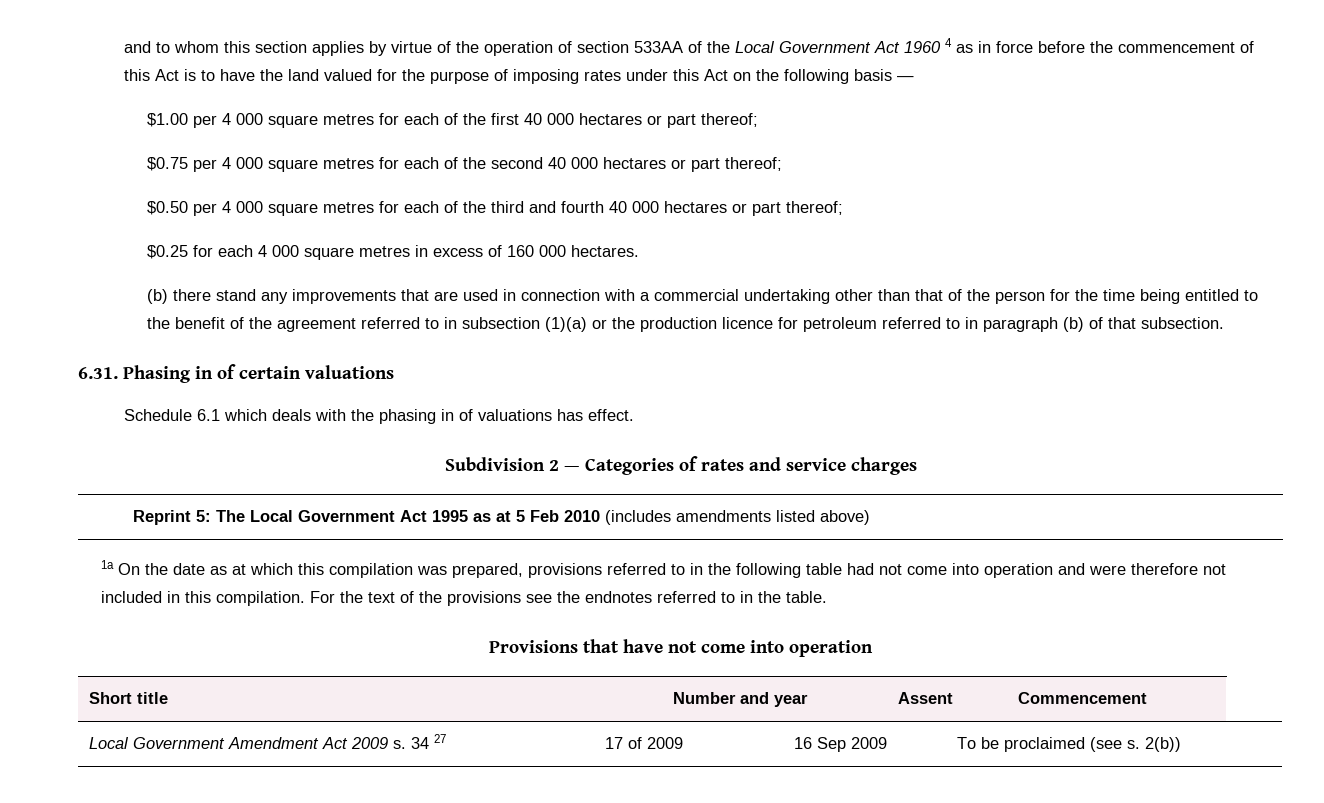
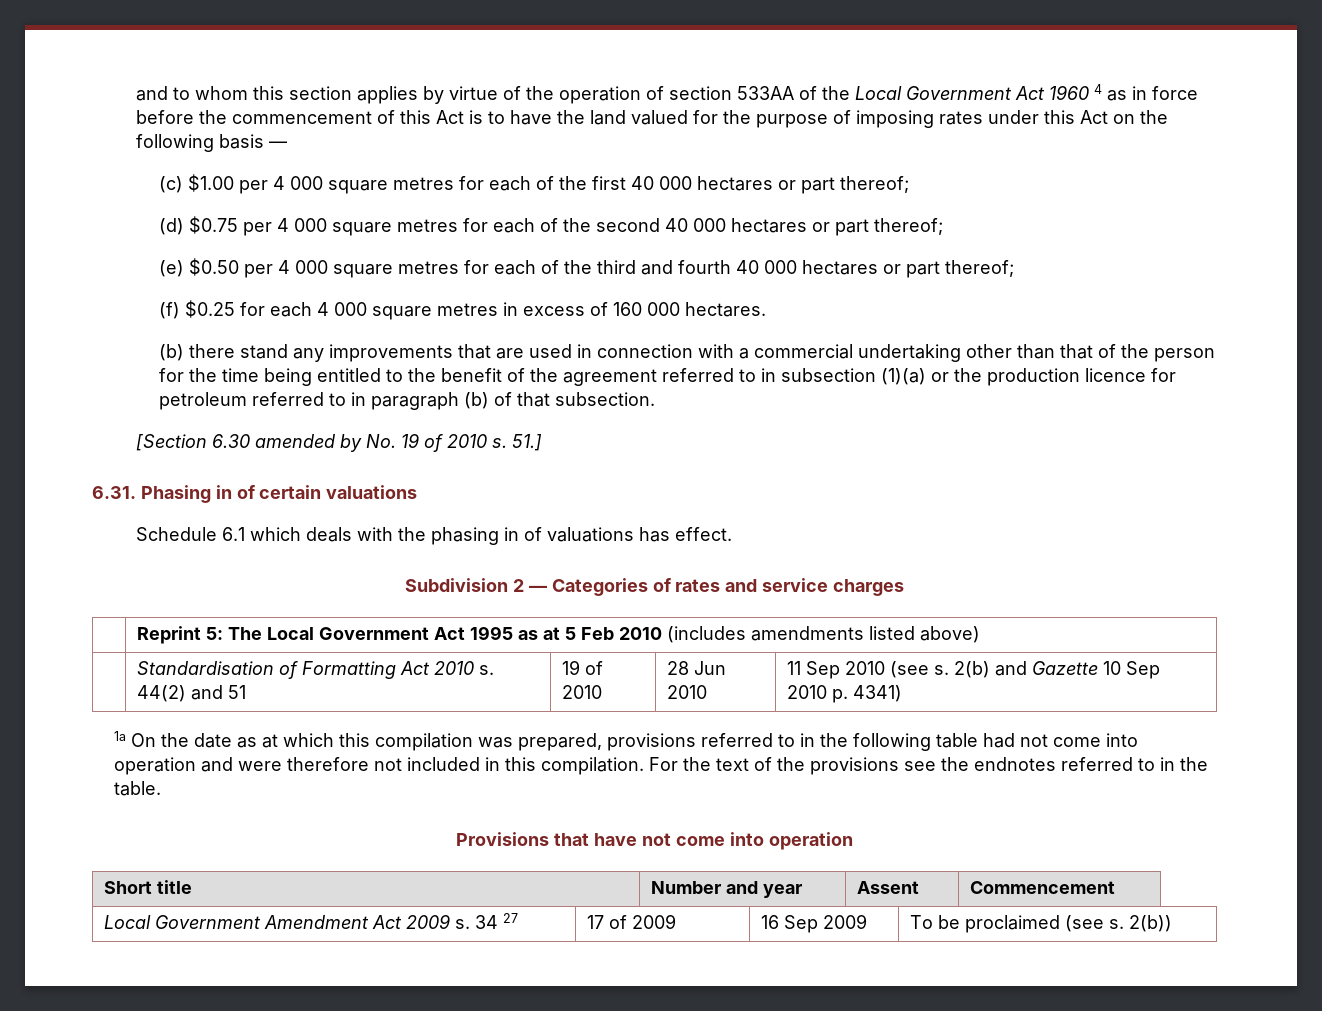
- $1.00 per 4 000 square metres for each of the first 40 000 hectares or part thereof;
+ (c) $1.00 per 4 000 square metres for each of the first 40 000 hectares or part thereof;
- $0.75 per 4 000 square metres for each of the second 40 000 hectares or part thereof;
+ (d) $0.75 per 4 000 square metres for each of the second 40 000 hectares or part thereof;
- $0.50 per 4 000 square metres for each of the third and fourth 40 000 hectares or part thereof;
+ (e) $0.50 per 4 000 square metres for each of the third and fourth 40 000 hectares or part thereof;
- $0.25 for each 4 000 square metres in excess of 160 000 hectares.
+ (f) $0.25 for each 4 000 square metres in excess of 160 000 hectares.
+ [Section 6.30 amended by No. 19 of 2010 s. 51.]
+ | Standardisation of Formatting Act 2010 s. 44(2) and 51 | 19 of 2010 | 28 Jun 2010 | 11 Sep 2010 (see s. 2(b) and Gazette 10 Sep 2010 p. 4341)

